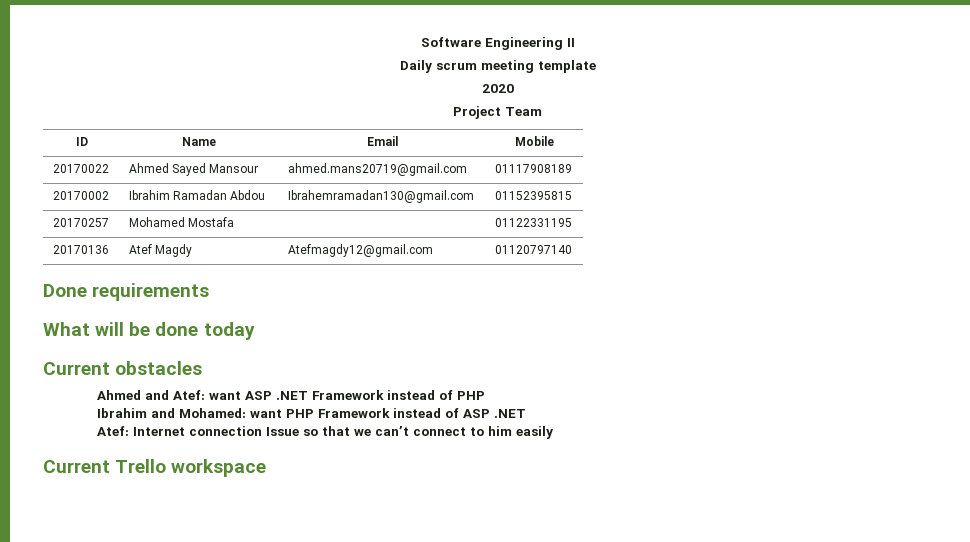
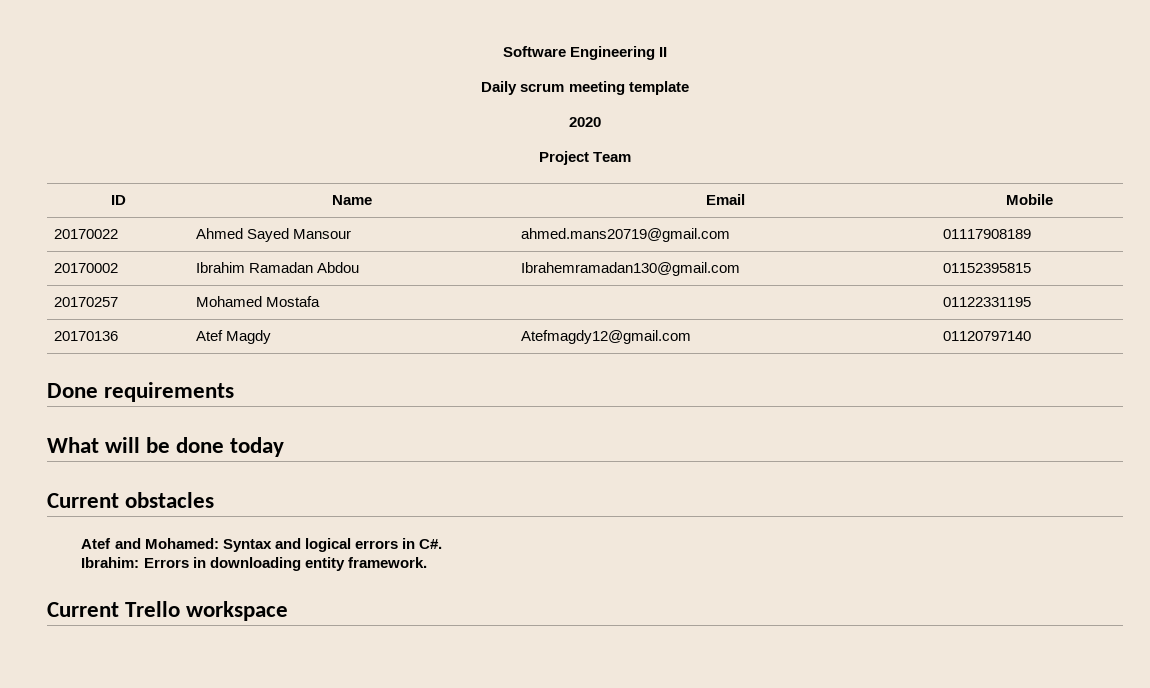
- Ahmed and Atef: want ASP .NET Framework instead of PHP
- Ibrahim and Mohamed: want PHP Framework instead of ASP .NET
- Atef: Internet connection Issue so that we can’t connect to him easily
+ Atef and Mohamed: Syntax and logical errors in C#.
+ Ibrahim: Errors in downloading entity framework.

